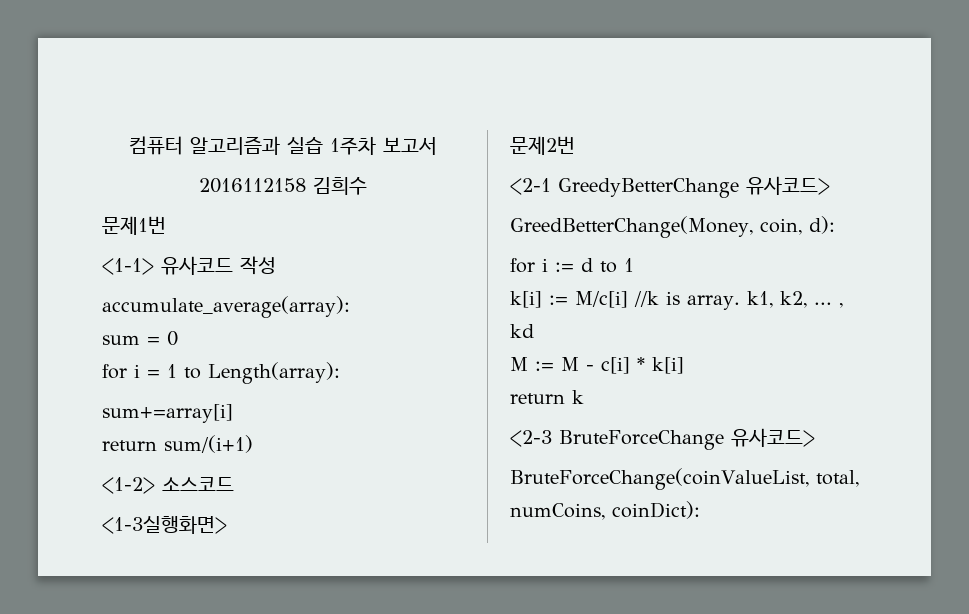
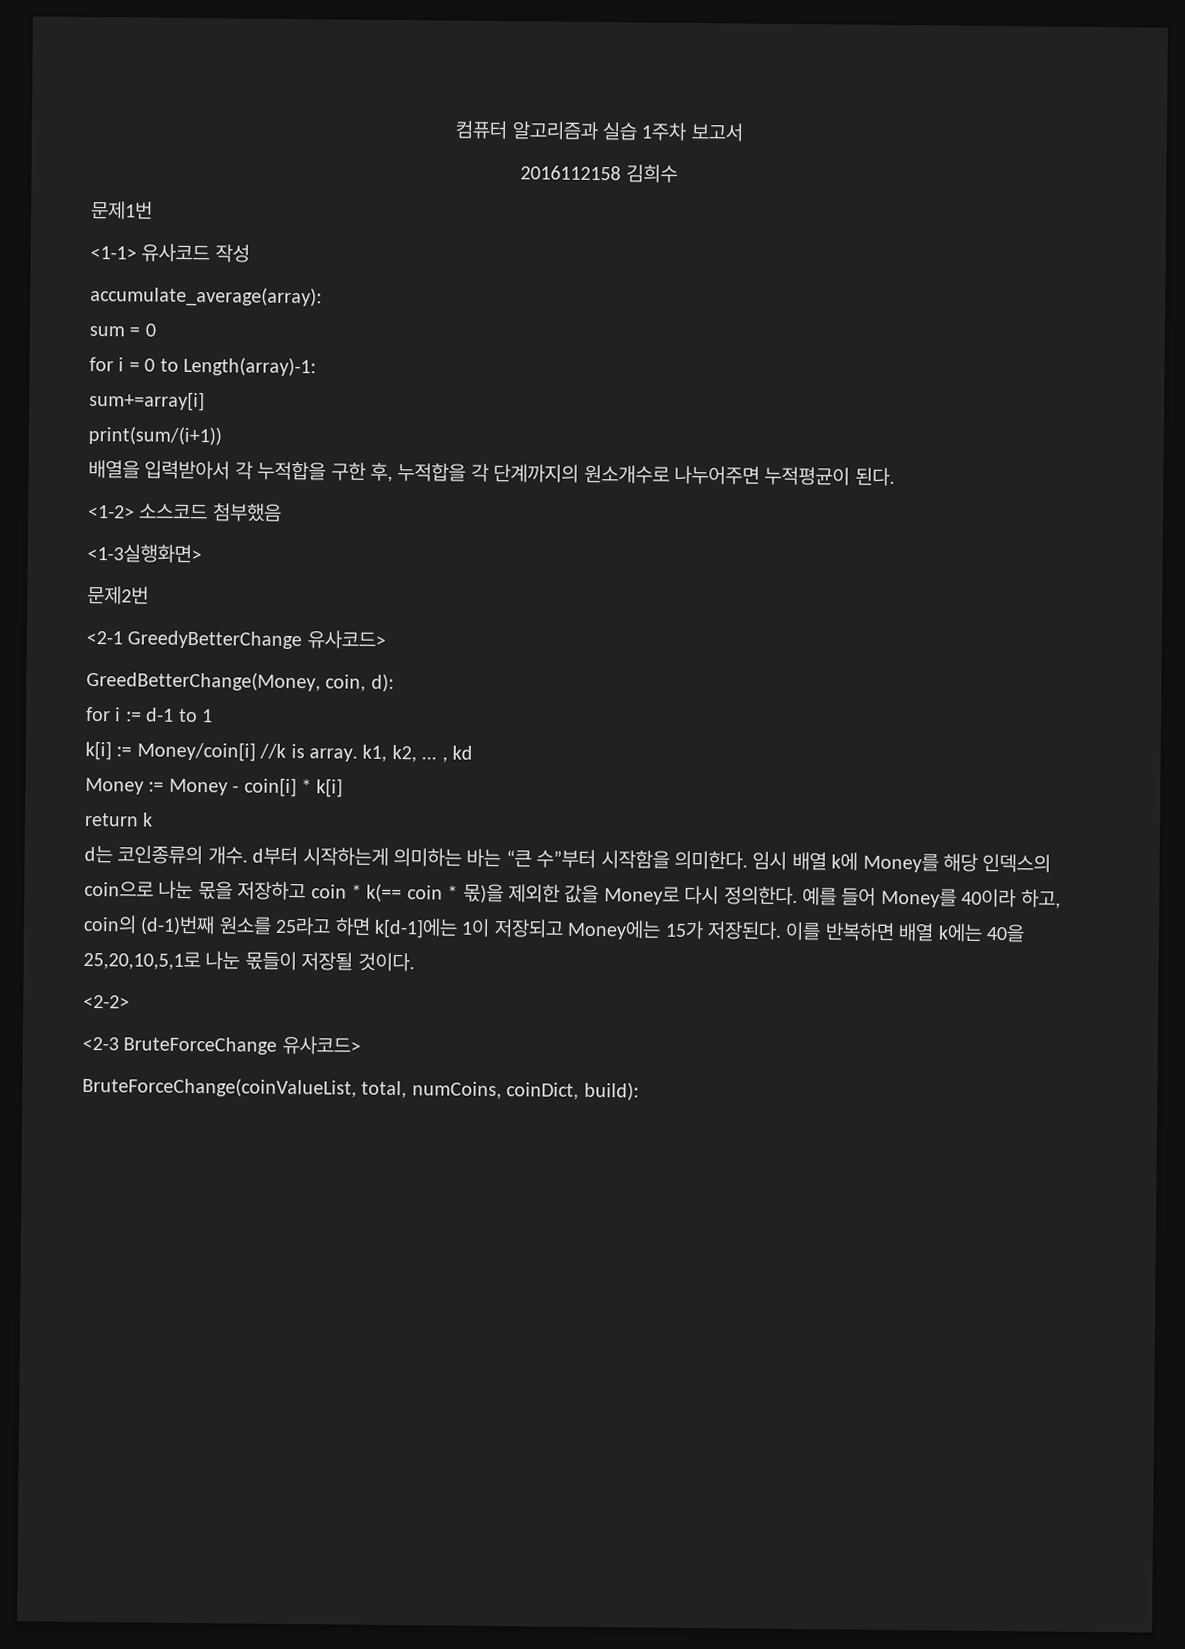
- for i = 1 to Length(array):
+ for i = 0 to Length(array)-1:
  sum+=array[i]
- return sum/(i+1)
+ print(sum/(i+1))
+ 배열을 입력받아서 각 누적합을 구한 후, 누적합을 각 단계까지의 원소개수로 나누어주면 누적평균이 된다.
- <1-2> 소스코드
+ <1-2> 소스코드 첨부했음
- for i := d to 1
+ for i := d-1 to 1
- k[i] := M/c[i] //k is array. k1, k2, ... , kd
+ k[i] := Money/coin[i] //k is array. k1, k2, ... , kd
- M := M - c[i] * k[i]
+ Money := Money - coin[i] * k[i]
+ d는 코인종류의 개수. d부터 시작하는게 의미하는 바는 “큰 수”부터 시작함을 의미한다. 임시 배열 k에 Money를 해당 인덱스의 coin으로 나눈 몫을 저장하고 coin * k(== coin * 몫)을 제외한 값을 Money로 다시 정의한다. 예를 들어 Money를 40이라 하고, coin의 (d-1)번째 원소를 25라고 하면 k[d-1]에는 1이 저장되고 Money에는 15가 저장된다. 이를 반복하면 배열 k에는 40을 25,20,10,5,1로 나눈 몫들이 저장될 것이다.
+ <2-2>
- BruteForceChange(coinValueList, total, numCoins, coinDict):
+ BruteForceChange(coinValueList, total, numCoins, coinDict, build):

